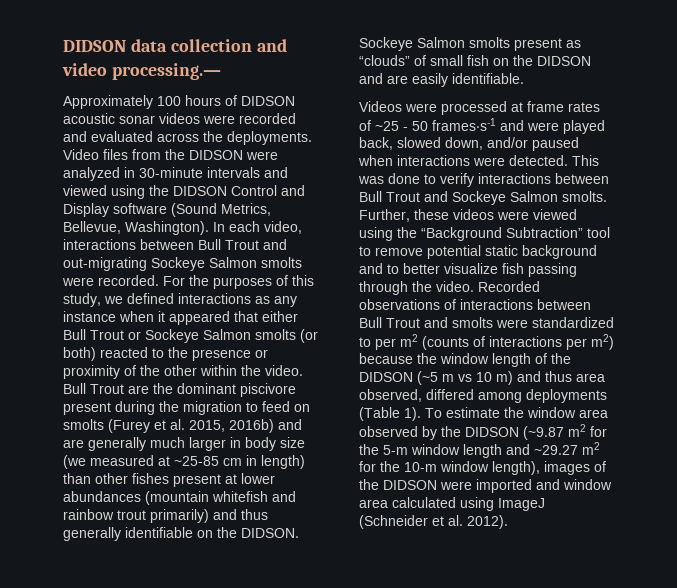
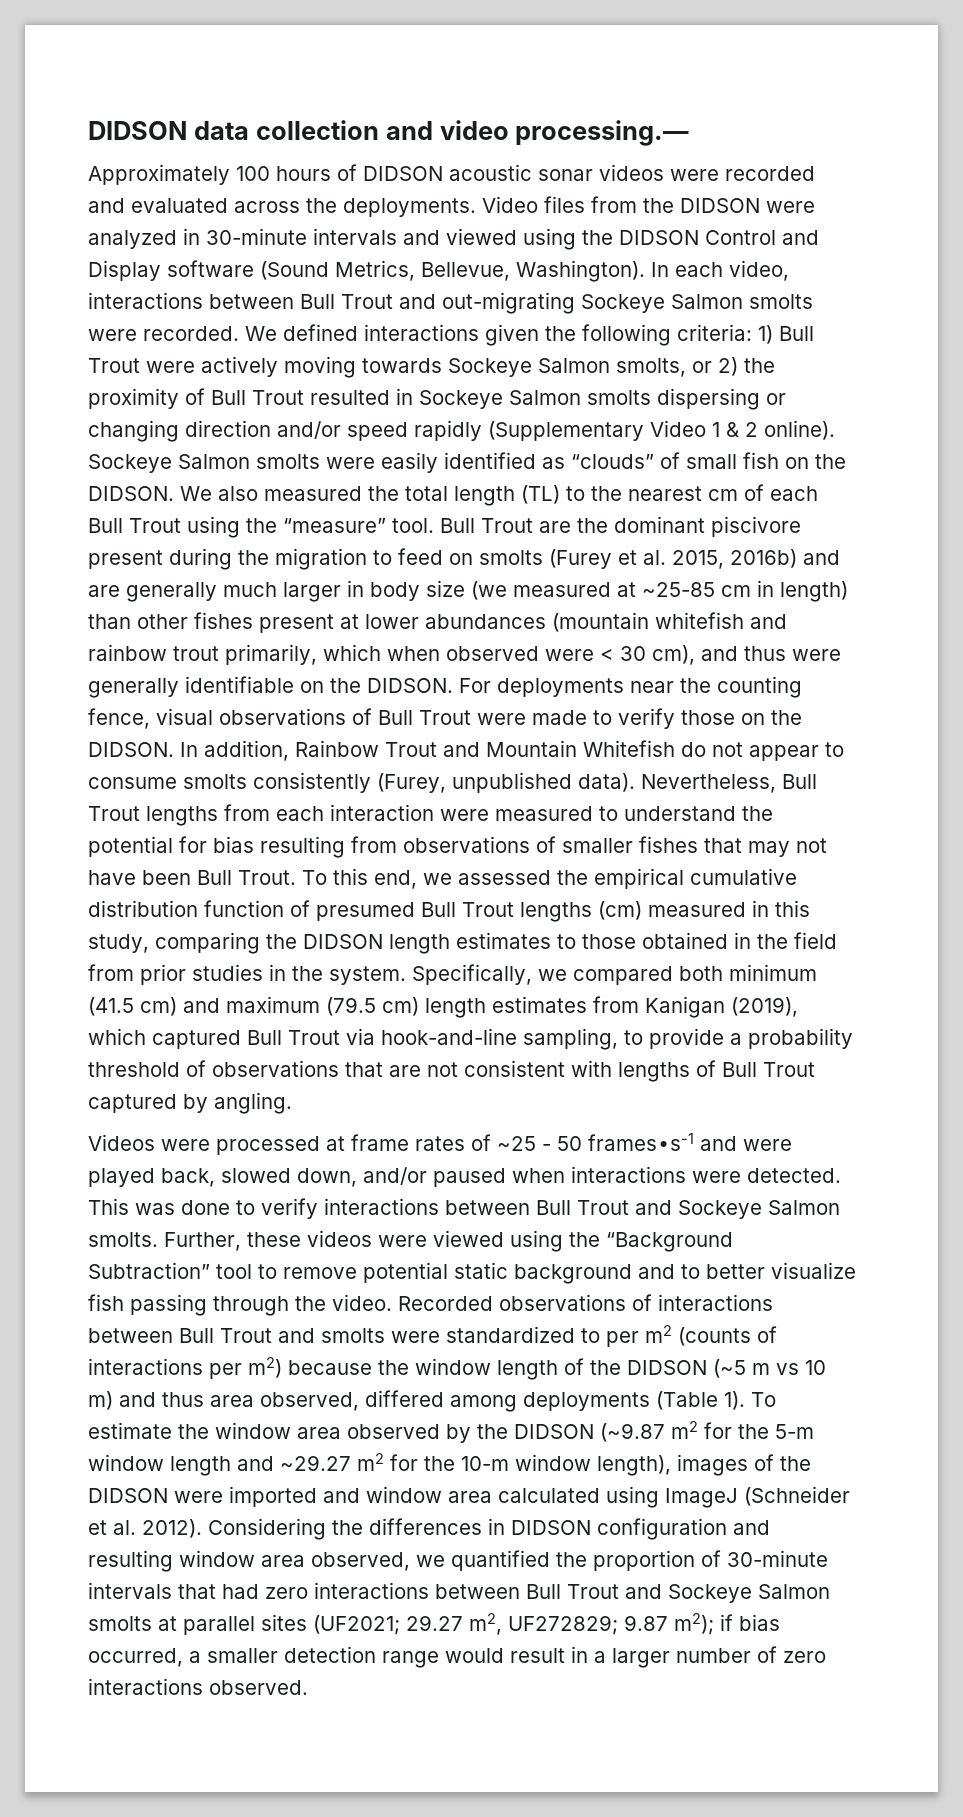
- For the purposes of this study, we defined interactions as any instance when it appeared that either Bull Trout or Sockeye Salmon smolts (or both) reacted to the presence or proximity of the other within the video.
+ We defined interactions given the following criteria: 1) Bull Trout were actively moving towards Sockeye Salmon smolts, or 2) the proximity of Bull Trout resulted in Sockeye Salmon smolts dispersing or changing direction and/or speed rapidly (Supplementary Video 1 & 2 online). Sockeye Salmon smolts were easily identified as “clouds” of small fish on the DIDSON. We also measured the total length (TL) to the nearest cm of each Bull Trout using the “measure” tool.
- Bull Trout are the dominant piscivore present during the migration to feed on smolts (Furey et al. 2015, 2016b) and are generally much larger in body size (we measured at ~25-85 cm in length) than other fishes present at lower abundances (mountain whitefish and rainbow trout primarily) and thus generally identifiable on the DIDSON.
+ Bull Trout are the dominant piscivore present during the migration to feed on smolts (Furey et al. 2015, 2016b) and are generally much larger in body size (we measured at ~25-85 cm in length) than other fishes present at lower abundances (mountain whitefish and rainbow trout primarily, which when observed were < 30 cm), and thus were generally identifiable on the DIDSON.
- Sockeye Salmon smolts present as “clouds” of small fish on the DIDSON and are easily identifiable.
+ For deployments near the counting fence, visual observations of Bull Trout were made to verify those on the DIDSON. In addition, Rainbow Trout and Mountain Whitefish do not appear to consume smolts consistently (Furey, unpublished data). Nevertheless, Bull Trout lengths from each interaction were measured to understand the potential for bias resulting from observations of smaller fishes that may not have been Bull Trout. To this end, we assessed the empirical cumulative distribution function of presumed Bull Trout lengths (cm) measured in this study, comparing the DIDSON length estimates to those obtained in the field from prior studies in the system. Specifically, we compared both minimum (41.5 cm) and maximum (79.5 cm) length estimates from Kanigan (2019), which captured Bull Trout via hook-and-line sampling, to provide a probability threshold of observations that are not consistent with lengths of Bull Trout captured by angling.
+ Considering the differences in DIDSON configuration and resulting window area observed, we quantified the proportion of 30-minute intervals that had zero interactions between Bull Trout and Sockeye Salmon smolts at parallel sites (UF2021; 29.27 m2, UF272829; 9.87 m2); if bias occurred, a smaller detection range would result in a larger number of zero interactions observed.

